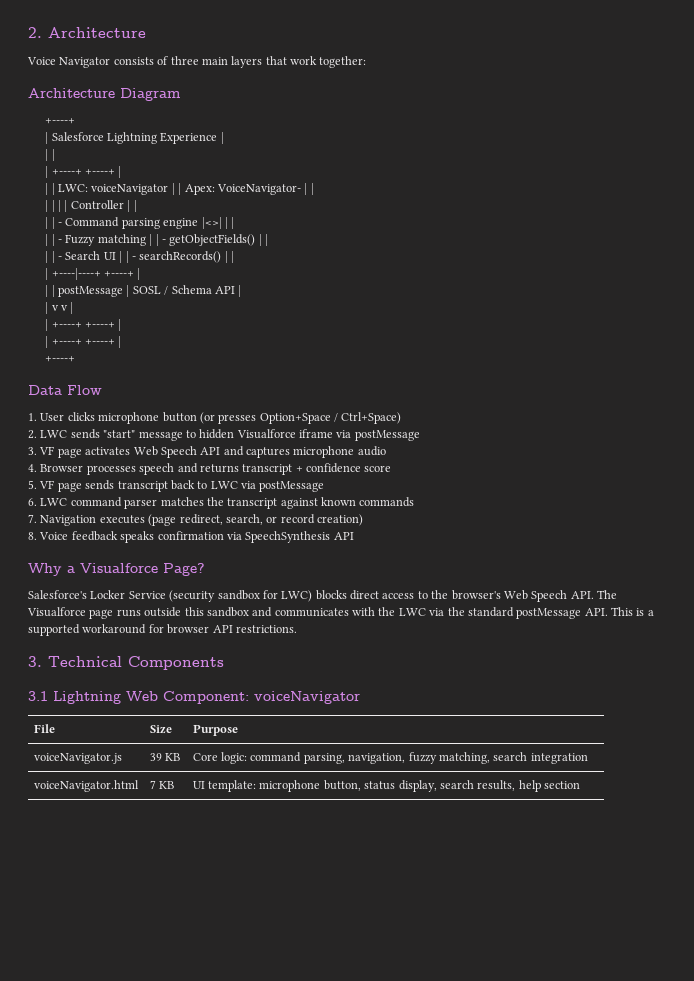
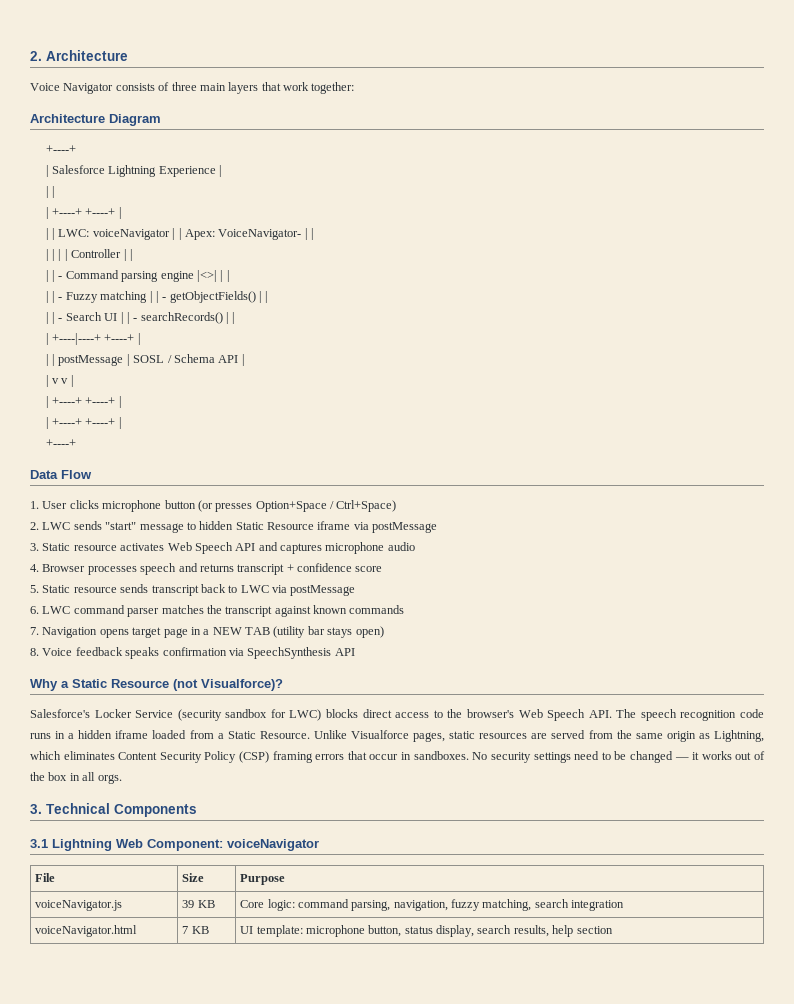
- 2. LWC sends "start" message to hidden Visualforce iframe via postMessage
+ 2. LWC sends "start" message to hidden Static Resource iframe via postMessage
- 3. VF page activates Web Speech API and captures microphone audio
+ 3. Static resource activates Web Speech API and captures microphone audio
- 5. VF page sends transcript back to LWC via postMessage
+ 5. Static resource sends transcript back to LWC via postMessage
- 7. Navigation executes (page redirect, search, or record creation)
+ 7. Navigation opens target page in a NEW TAB (utility bar stays open)
- Why a Visualforce Page?
+ Why a Static Resource (not Visualforce)?
- Salesforce's Locker Service (security sandbox for LWC) blocks direct access to the browser's Web Speech API. The Visualforce page runs outside this sandbox and communicates with the LWC via the standard postMessage API. This is a supported workaround for browser API restrictions.
+ Salesforce's Locker Service (security sandbox for LWC) blocks direct access to the browser's Web Speech API. The speech recognition code runs in a hidden iframe loaded from a Static Resource. Unlike Visualforce pages, static resources are served from the same origin as Lightning, which eliminates Content Security Policy (CSP) framing errors that occur in sandboxes. No security settings need to be changed — it works out of the box in all orgs.

